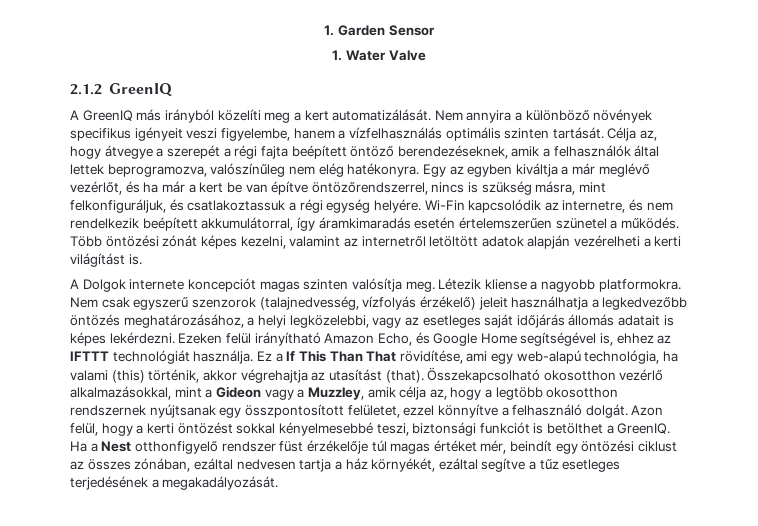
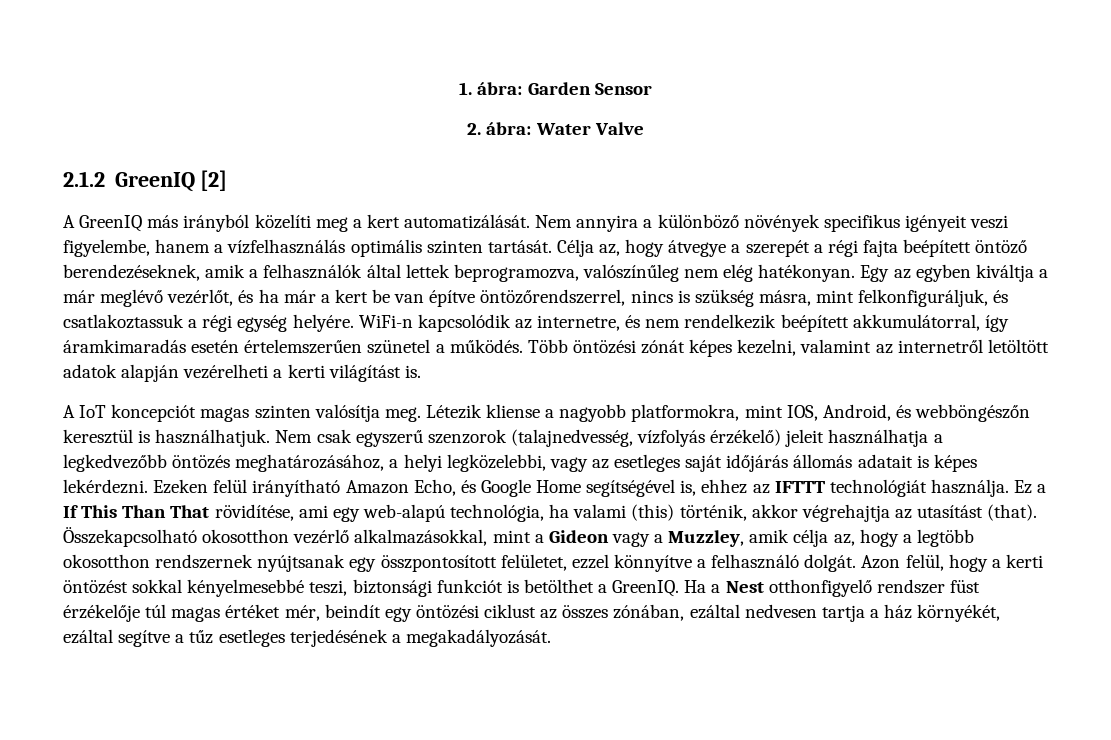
- 1. Garden Sensor
+ 1. ábra: Garden Sensor
- 1. Water Valve
+ 2. ábra: Water Valve
- 2.1.2 GreenIQ
+ 2.1.2 GreenIQ [2]
- Célja az, hogy átvegye a szerepét a régi fajta beépített öntöző berendezéseknek, amik a felhasználók által lettek beprogramozva, valószínűleg nem elég hatékonyra.
+ Célja az, hogy átvegye a szerepét a régi fajta beépített öntöző berendezéseknek, amik a felhasználók által lettek beprogramozva, valószínűleg nem elég hatékonyan.
- Wi-Fin kapcsolódik az internetre, és nem rendelkezik beépített akkumulátorral, így áramkimaradás esetén értelemszerűen szünetel a működés.
+ WiFi-n kapcsolódik az internetre, és nem rendelkezik beépített akkumulátorral, így áramkimaradás esetén értelemszerűen szünetel a működés.
- A Dolgok internete koncepciót magas szinten valósítja meg.
+ A IoT koncepciót magas szinten valósítja meg.
- Létezik kliense a nagyobb platformokra.
+ Létezik kliense a nagyobb platformokra, mint IOS, Android, és webböngészőn keresztül is használhatjuk.

